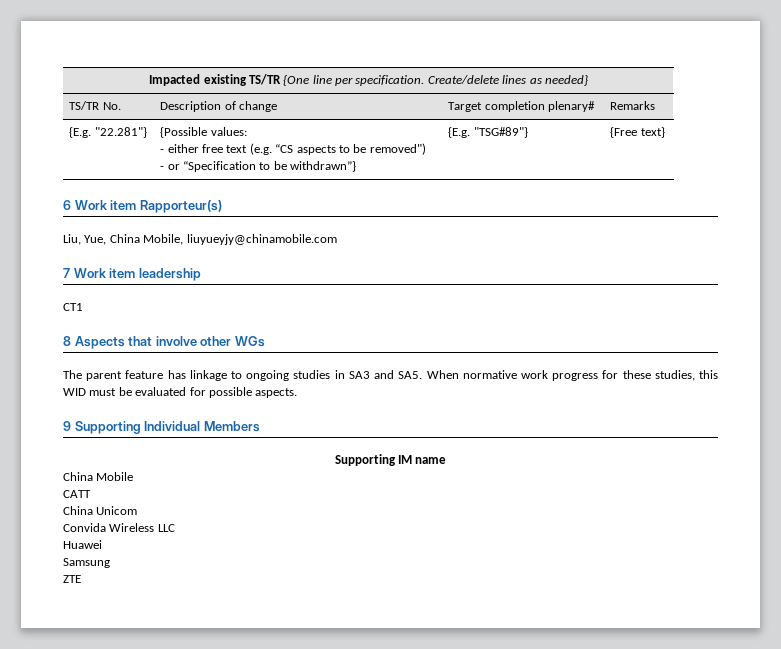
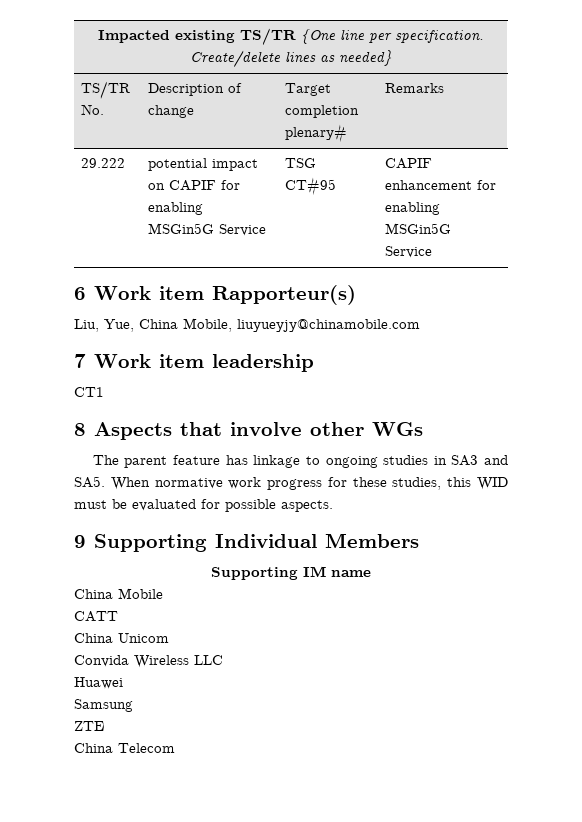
- {E.g. "22.281"} | {Possible values:
- - either free text (e.g. “CS aspects to be removed")
- - or “Specification to be withdrawn”} | {E.g. "TSG#89"} | {Free text}
+ 29.222 | potential impact on CAPIF for enabling MSGin5G Service | TSG CT#95 | CAPIF enhancement for enabling MSGin5G Service
+ China Telecom

